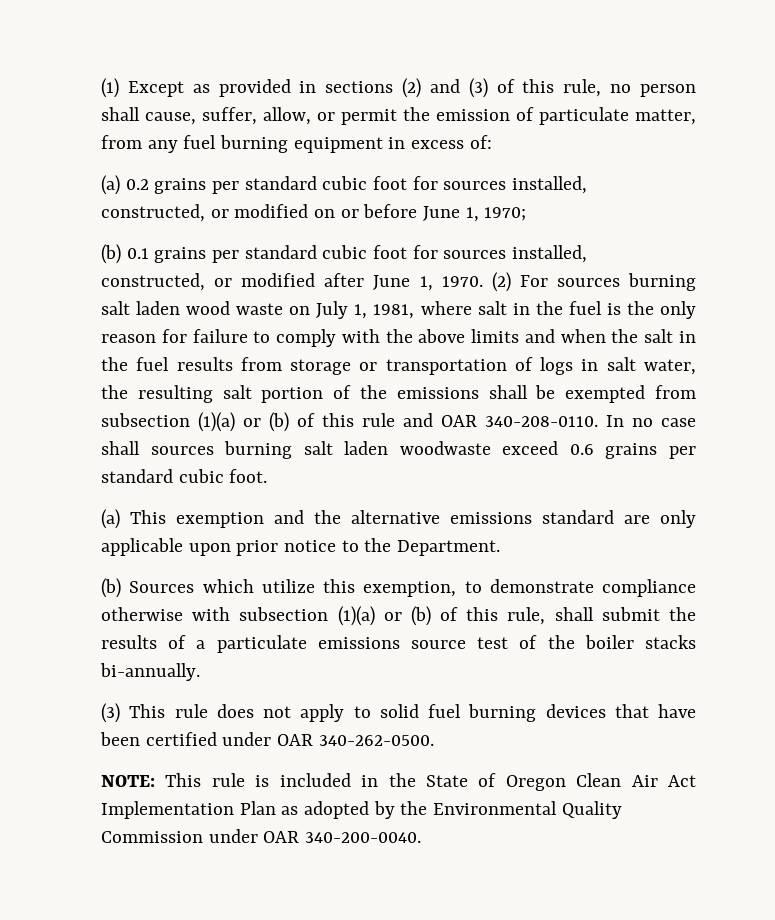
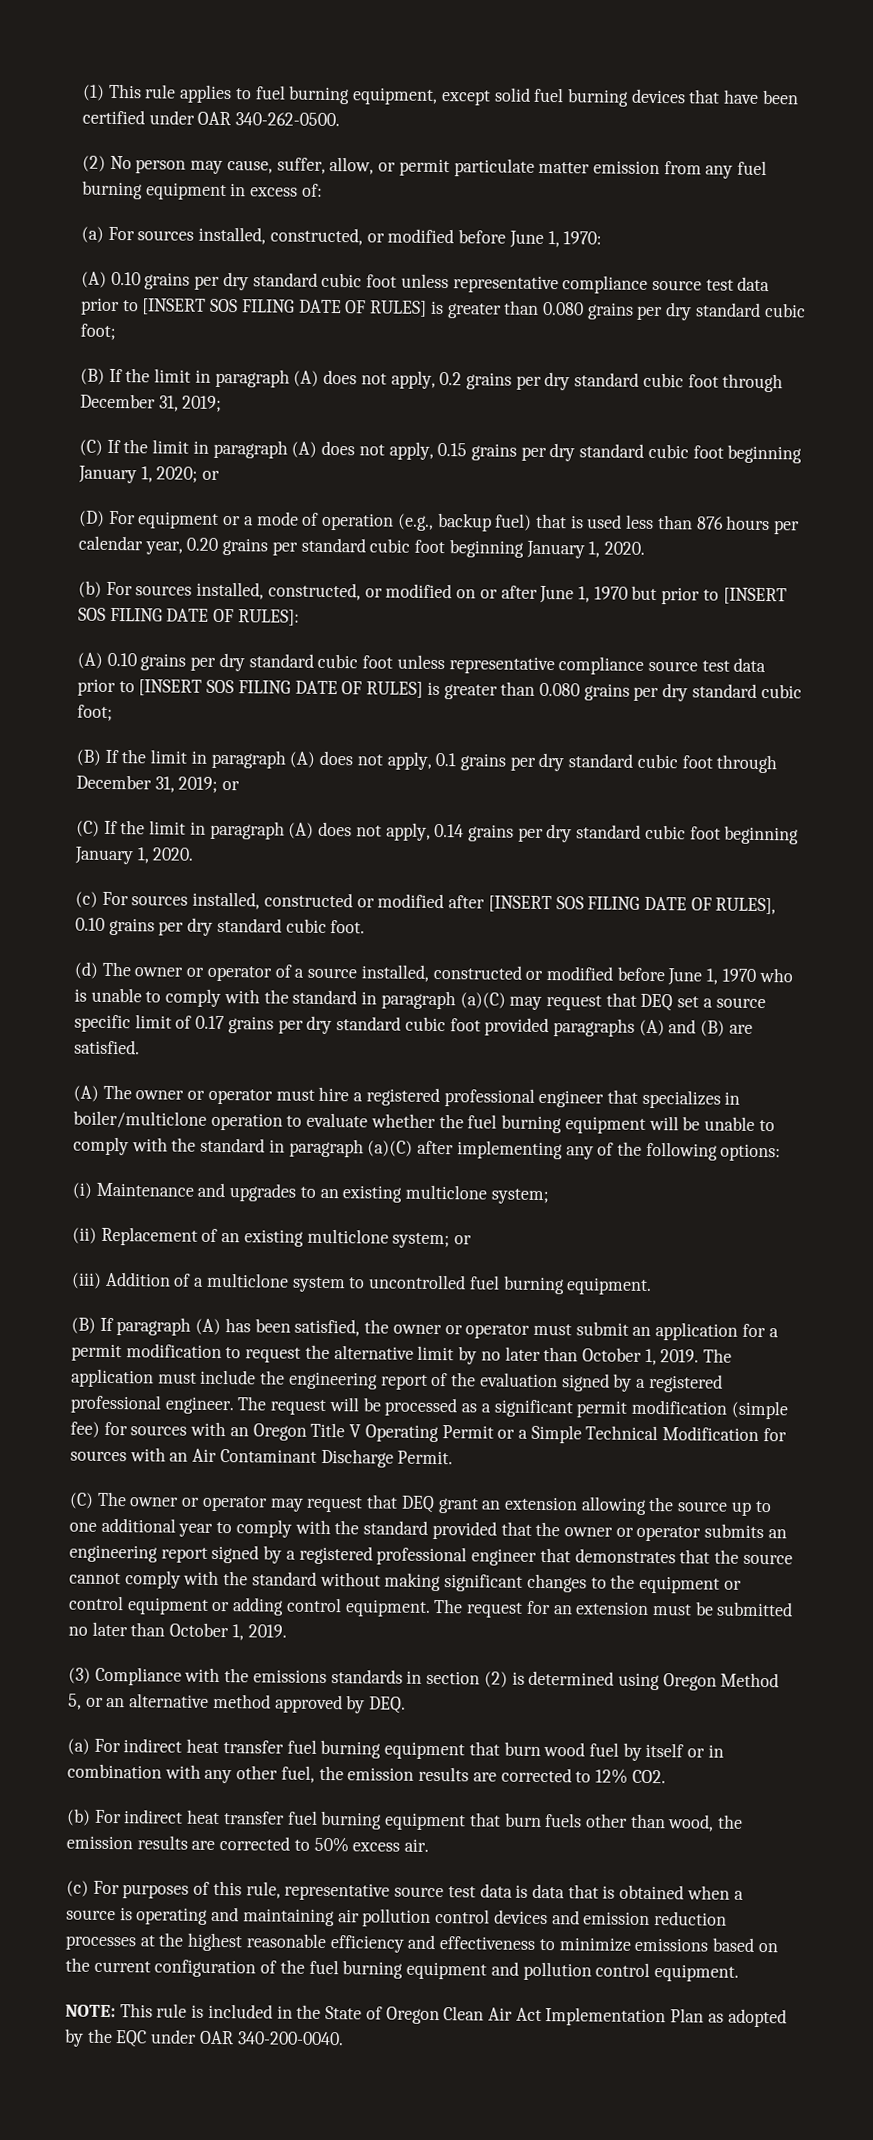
- (1) Except as provided in sections (2) and (3) of this rule, no person shall cause, suffer, allow, or permit the emission of particulate matter, from any fuel burning equipment in excess of:
- (a) 0.2 grains per standard cubic foot for sources installed, constructed, or modified on or before June 1, 1970;
- (b) 0.1 grains per standard cubic foot for sources installed, constructed, or modified after June 1, 1970. (2) For sources burning salt laden wood waste on July 1, 1981, where salt in the fuel is the only reason for failure to comply with the above limits and when the salt in the fuel results from storage or transportation of logs in salt water, the resulting salt portion of the emissions shall be exempted from subsection (1)(a) or (b) of this rule and OAR 340-208-0110. In no case shall sources burning salt laden woodwaste exceed 0.6 grains per standard cubic foot.
- (a) This exemption and the alternative emissions standard are only applicable upon prior notice to the Department.
- (b) Sources which utilize this exemption, to demonstrate compliance otherwise with subsection (1)(a) or (b) of this rule, shall submit the results of a particulate emissions source test of the boiler stacks bi-annually.
- (3) This rule does not apply to solid fuel burning devices that have been certified under OAR 340-262-0500.
+ (1) This rule applies to fuel burning equipment, except solid fuel burning devices that have been certified under OAR 340-262-0500.
+ (2) No person may cause, suffer, allow, or permit particulate matter emission from any fuel burning equipment in excess of:
+ (a) For sources installed, constructed, or modified before June 1, 1970:
+ (A) 0.10 grains per dry standard cubic foot unless representative compliance source test data prior to [INSERT SOS FILING DATE OF RULES] is greater than 0.080 grains per dry standard cubic foot;
+ (B) If the limit in paragraph (A) does not apply, 0.2 grains per dry standard cubic foot through December 31, 2019;
+ (C) If the limit in paragraph (A) does not apply, 0.15 grains per dry standard cubic foot beginning January 1, 2020; or
+ (D) For equipment or a mode of operation (e.g., backup fuel) that is used less than 876 hours per calendar year, 0.20 grains per standard cubic foot beginning January 1, 2020.
+ (b) For sources installed, constructed, or modified on or after June 1, 1970 but prior to [INSERT SOS FILING DATE OF RULES]:
+ (A) 0.10 grains per dry standard cubic foot unless representative compliance source test data prior to [INSERT SOS FILING DATE OF RULES] is greater than 0.080 grains per dry standard cubic foot;
+ (B) If the limit in paragraph (A) does not apply, 0.1 grains per dry standard cubic foot through December 31, 2019; or
+ (C) If the limit in paragraph (A) does not apply, 0.14 grains per dry standard cubic foot beginning January 1, 2020.
+ (c) For sources installed, constructed or modified after [INSERT SOS FILING DATE OF RULES], 0.10 grains per dry standard cubic foot.
+ (d) The owner or operator of a source installed, constructed or modified before June 1, 1970 who is unable to comply with the standard in paragraph (a)(C) may request that DEQ set a source specific limit of 0.17 grains per dry standard cubic foot provided paragraphs (A) and (B) are satisfied.
+ (A) The owner or operator must hire a registered professional engineer that specializes in boiler/multiclone operation to evaluate whether the fuel burning equipment will be unable to comply with the standard in paragraph (a)(C) after implementing any of the following options:
+ (i) Maintenance and upgrades to an existing multiclone system;
+ (ii) Replacement of an existing multiclone system; or
+ (iii) Addition of a multiclone system to uncontrolled fuel burning equipment.
+ (B) If paragraph (A) has been satisfied, the owner or operator must submit an application for a permit modification to request the alternative limit by no later than October 1, 2019. The application must include the engineering report of the evaluation signed by a registered professional engineer. The request will be processed as a significant permit modification (simple fee) for sources with an Oregon Title V Operating Permit or a Simple Technical Modification for sources with an Air Contaminant Discharge Permit.
+ (C) The owner or operator may request that DEQ grant an extension allowing the source up to one additional year to comply with the standard provided that the owner or operator submits an engineering report signed by a registered professional engineer that demonstrates that the source cannot comply with the standard without making significant changes to the equipment or control equipment or adding control equipment. The request for an extension must be submitted no later than October 1, 2019.
+ (3) Compliance with the emissions standards in section (2) is determined using Oregon Method 5, or an alternative method approved by DEQ.
+ (a) For indirect heat transfer fuel burning equipment that burn wood fuel by itself or in combination with any other fuel, the emission results are corrected to 12% CO2.
+ (b) For indirect heat transfer fuel burning equipment that burn fuels other than wood, the emission results are corrected to 50% excess air.
+ (c) For purposes of this rule, representative source test data is data that is obtained when a source is operating and maintaining air pollution control devices and emission reduction processes at the highest reasonable efficiency and effectiveness to minimize emissions based on the current configuration of the fuel burning equipment and pollution control equipment.
- NOTE: This rule is included in the State of Oregon Clean Air Act Implementation Plan as adopted by the Environmental Quality Commission under OAR 340-200-0040.
+ NOTE: This rule is included in the State of Oregon Clean Air Act Implementation Plan as adopted by the EQC under OAR 340-200-0040.

